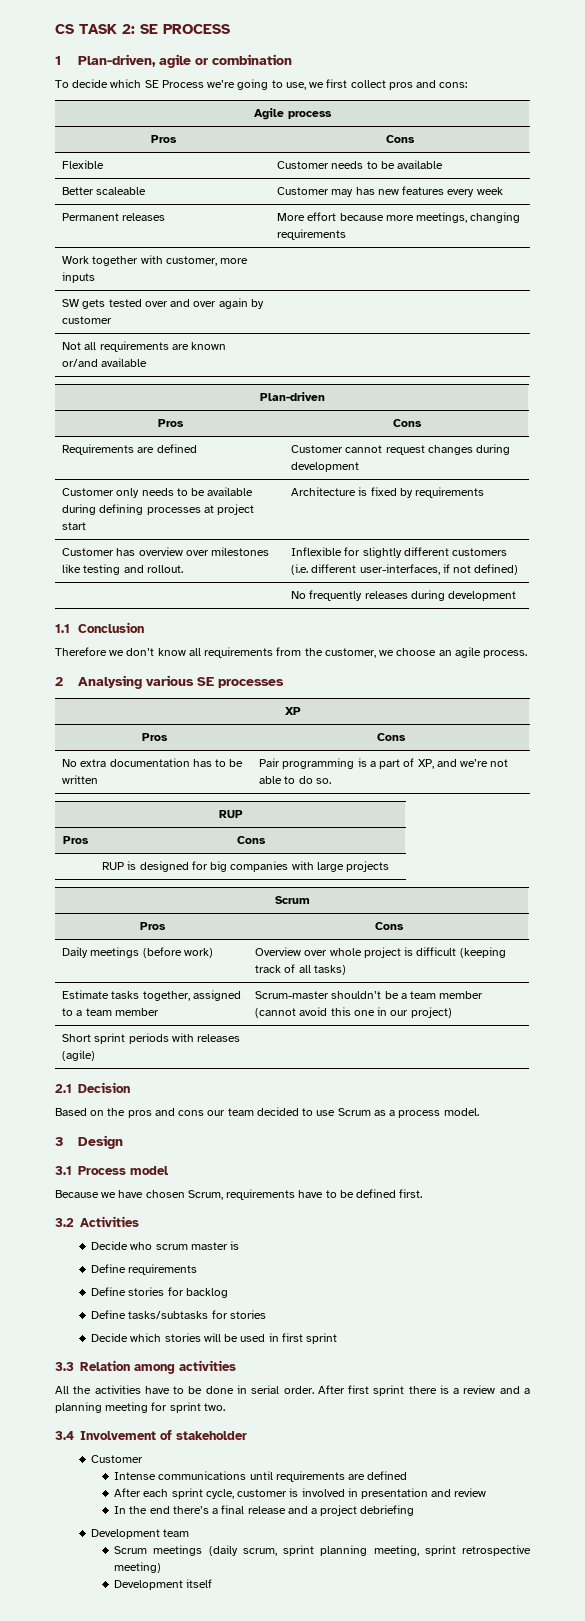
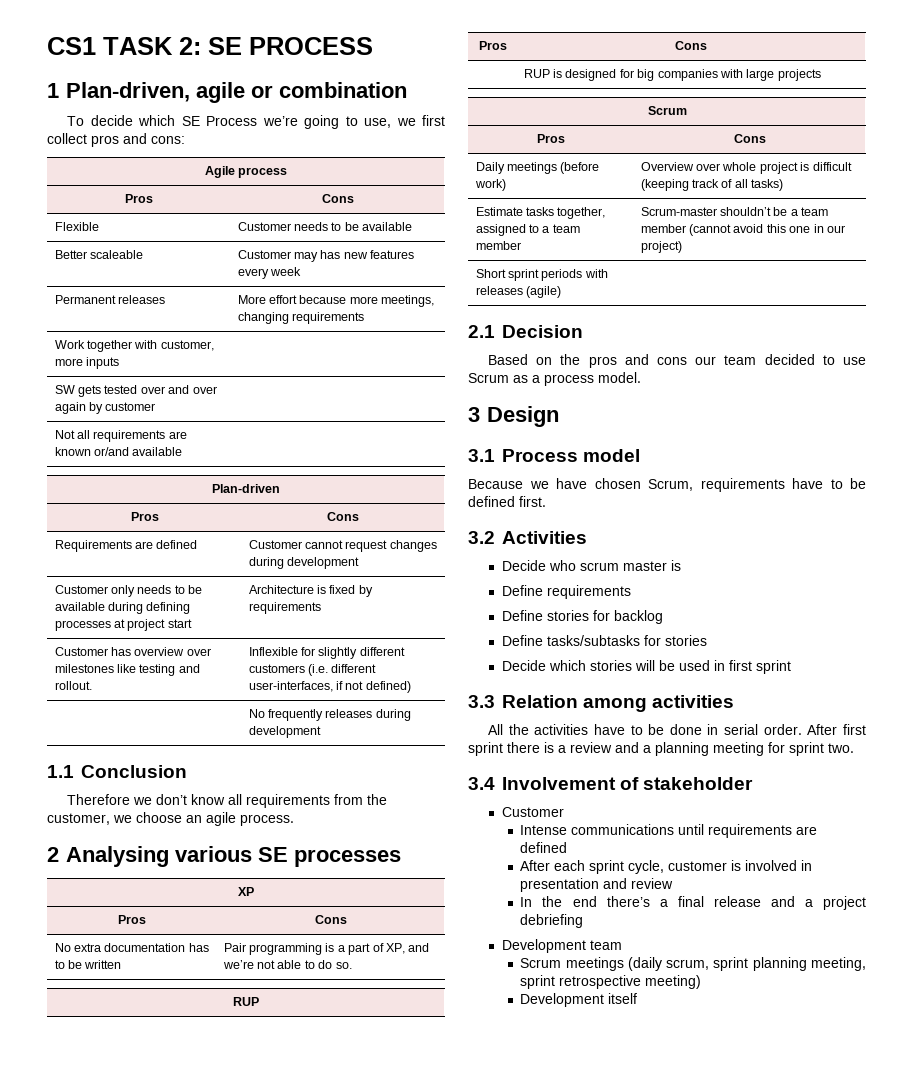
- CS TASK 2: SE PROCESS
+ CS1 TASK 2: SE PROCESS

